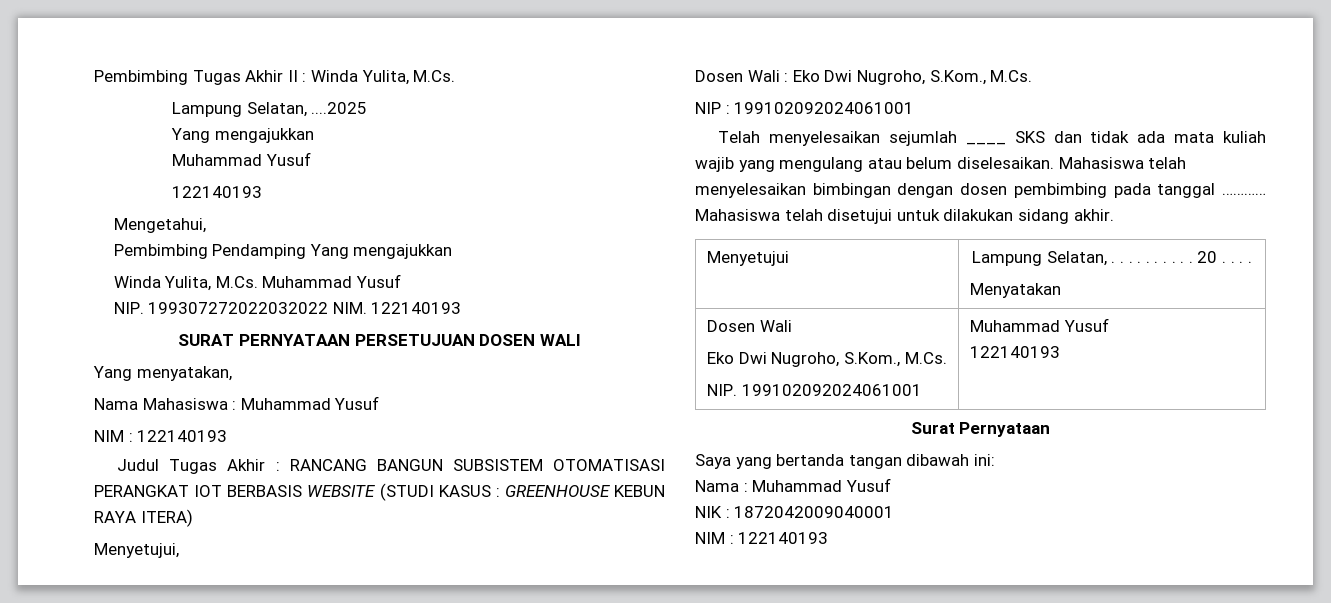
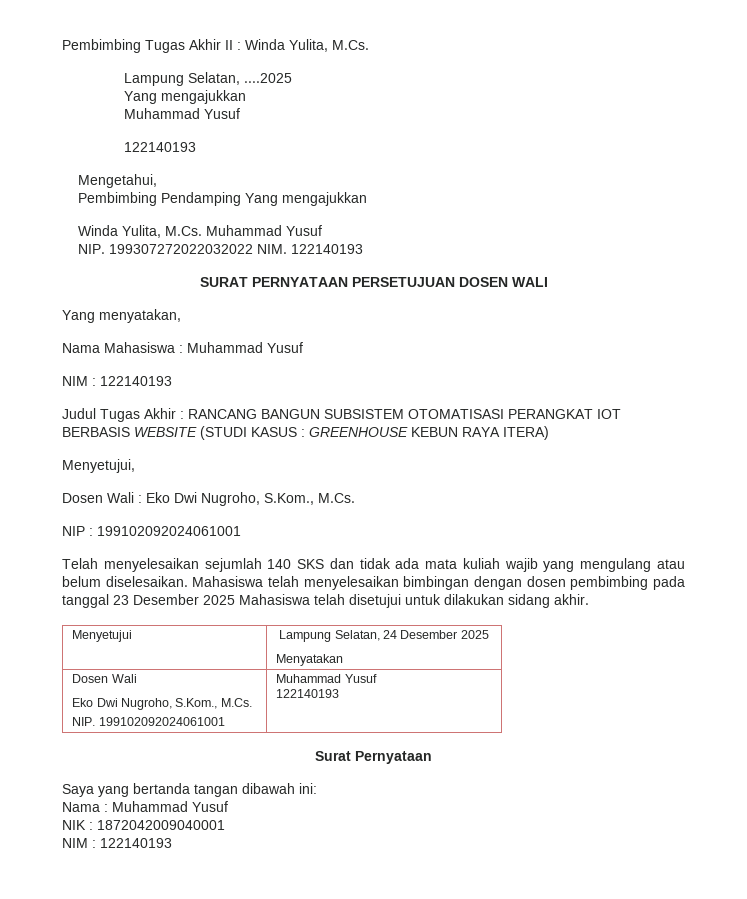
- Telah menyelesaikan sejumlah ____ SKS dan tidak ada mata kuliah wajib yang mengulang atau belum diselesaikan.
+ Telah menyelesaikan sejumlah 140 SKS dan tidak ada mata kuliah wajib yang mengulang atau belum diselesaikan.
- Mahasiswa telah menyelesaikan bimbingan dengan dosen pembimbing pada tanggal ………… Mahasiswa telah disetujui untuk dilakukan sidang akhir.
+ Mahasiswa telah menyelesaikan bimbingan dengan dosen pembimbing pada tanggal 23 Desember 2025 Mahasiswa telah disetujui untuk dilakukan sidang akhir.
- Menyetujui | Lampung Selatan, . . . . . . . . . . 20 . . . .
+ Menyetujui | Lampung Selatan, 24 Desember 2025

